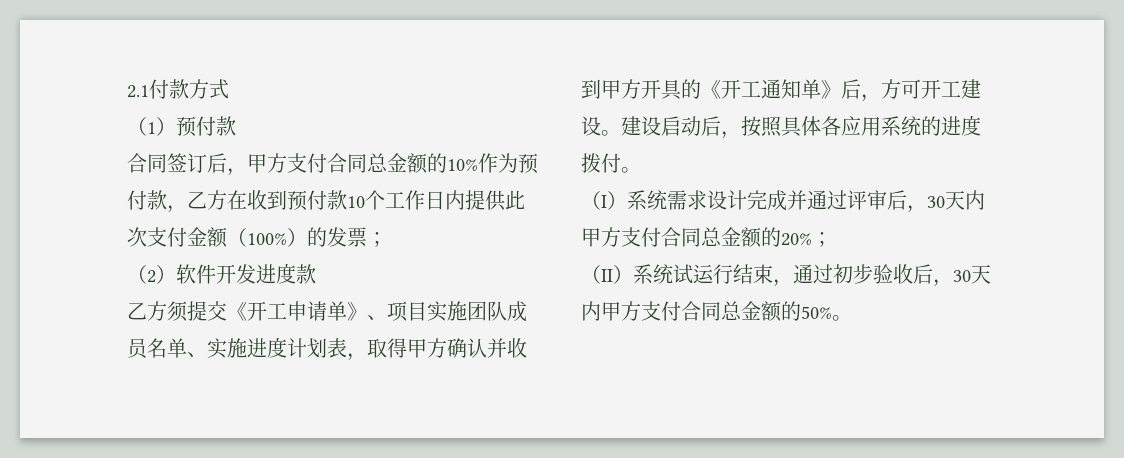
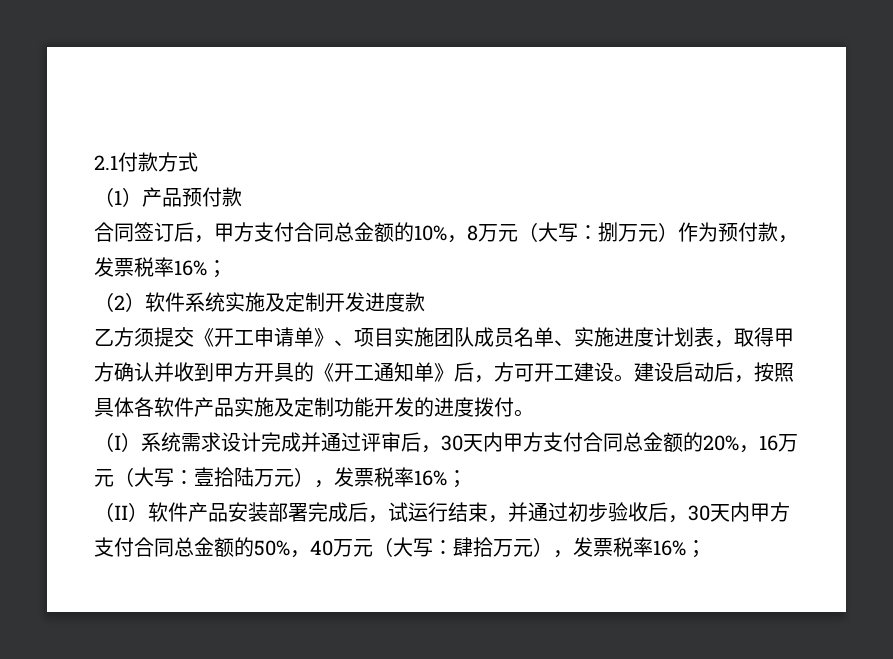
- （1）预付款
+ （1）产品预付款
- 合同签订后，甲方支付合同总金额的10%作为预付款，乙方在收到预付款10个工作日内提供此次支付金额（100%）的发票；
+ 合同签订后，甲方支付合同总金额的10%，8万元（大写：捌万元）作为预付款，发票税率16%；
- （2）软件开发进度款
+ （2）软件系统实施及定制开发进度款
- 建设启动后，按照具体各应用系统的进度拨付。
+ 建设启动后，按照具体各软件产品实施及定制功能开发的进度拨付。
- （I）系统需求设计完成并通过评审后，30天内甲方支付合同总金额的20%；
- （II）系统试运行结束，通过初步验收后，30天内甲方支付合同总金额的50%。
+ （I）系统需求设计完成并通过评审后，30天内甲方支付合同总金额的20%，16万元（大写：壹拾陆万元），发票税率16%；
+ （II）软件产品安装部署完成后，试运行结束，并通过初步验收后，30天内甲方支付合同总金额的50%，40万元（大写：肆拾万元），发票税率16%；

